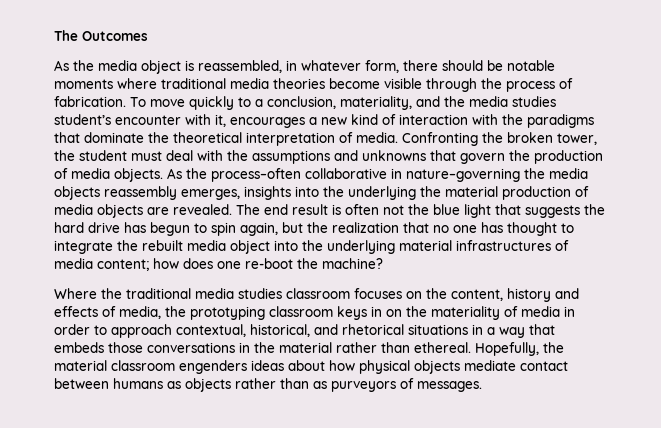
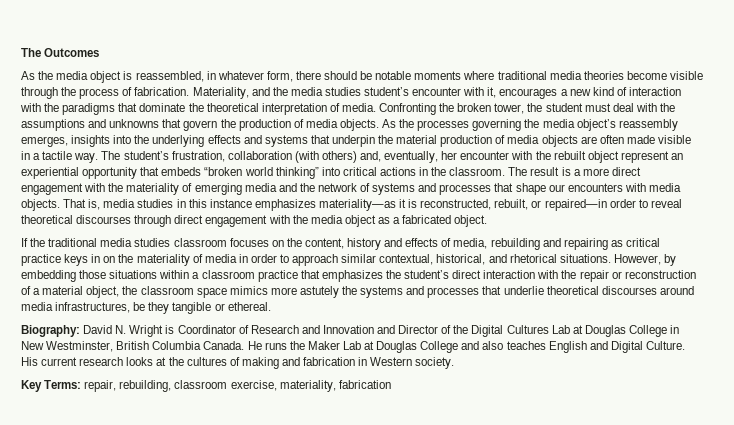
- To move quickly to a conclusion, materiality, and the media studies student’s encounter with it, encourages a new kind of interaction with the paradigms that dominate the theoretical interpretation of media.
+ Materiality, and the media studies student’s encounter with it, encourages a new kind of interaction with the paradigms that dominate the theoretical interpretation of media.
- As the process–often collaborative in nature–governing the media objects reassembly emerges, insights into the underlying the material production of media objects are revealed. The end result is often not the blue light that suggests the hard drive has begun to spin again, but the realization that no one has thought to integrate the rebuilt media object into the underlying material infrastructures of media content; how does one re-boot the machine?
- Where the traditional media studies classroom focuses on the content, history and effects of media, the prototyping classroom keys in on the materiality of media in order to approach contextual, historical, and rhetorical situations in a way that embeds those conversations in the material rather than ethereal. Hopefully, the material classroom engenders ideas about how physical objects mediate contact between humans as objects rather than as purveyors of messages.
+ As the processes governing the media object’s reassembly emerges, insights into the underlying effects and systems that underpin the material production of media objects are often made visible in a tactile way. The student’s frustration, collaboration (with others) and, eventually, her encounter with the rebuilt object represent an experiential opportunity that embeds “broken world thinking” into critical actions in the classroom. The result is a more direct engagement with the materiality of emerging media and the network of systems and processes that shape our encounters with media objects. That is, media studies in this instance emphasizes materiality—as it is reconstructed, rebuilt, or repaired—in order to reveal theoretical discourses through direct engagement with the media object as a fabricated object.
+ If the traditional media studies classroom focuses on the content, history and effects of media, rebuilding and repairing as critical practice keys in on the materiality of media in order to approach similar contextual, historical, and rhetorical situations. However, by embedding those situations within a classroom practice that emphasizes the student’s direct interaction with the repair or reconstruction of a material object, the classroom space mimics more astutely the systems and processes that underlie theoretical discourses around media infrastructures, be they tangible or ethereal.
+ Biography: David N. Wright is Coordinator of Research and Innovation and Director of the Digital Cultures Lab at Douglas College in New Westminster, British Columbia Canada. He runs the Maker Lab at Douglas College and also teaches English and Digital Culture. His current research looks at the cultures of making and fabrication in Western society.
+ Key Terms: repair, rebuilding, classroom exercise, materiality, fabrication

